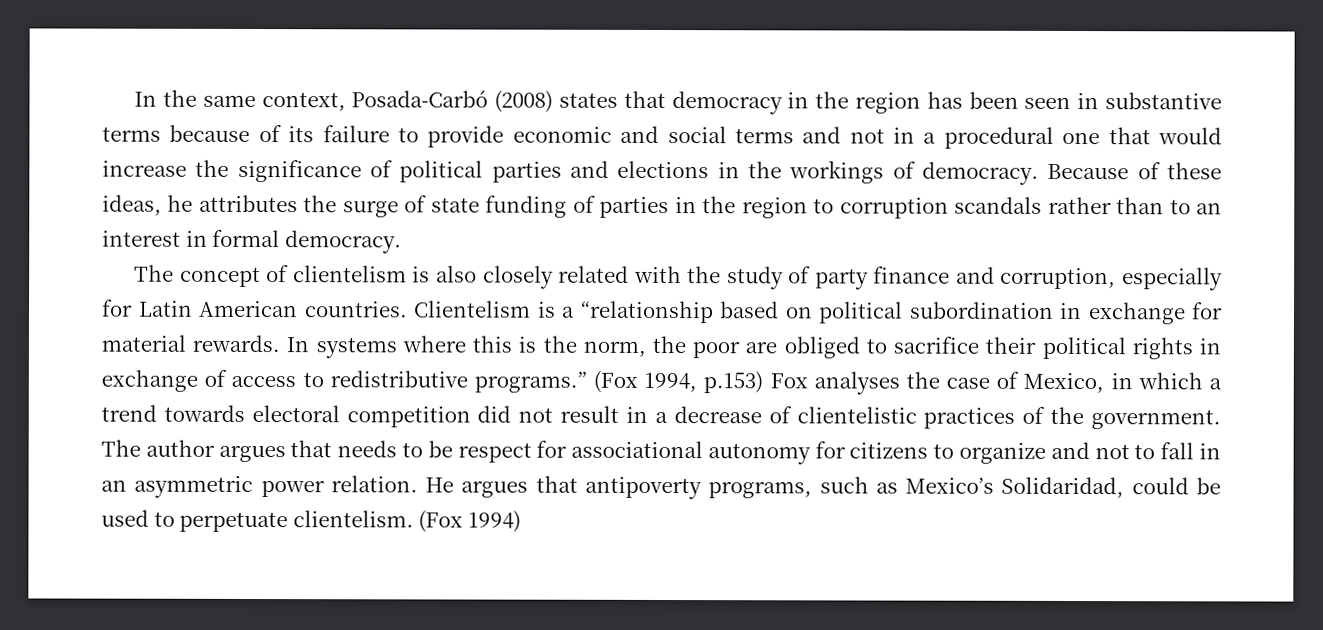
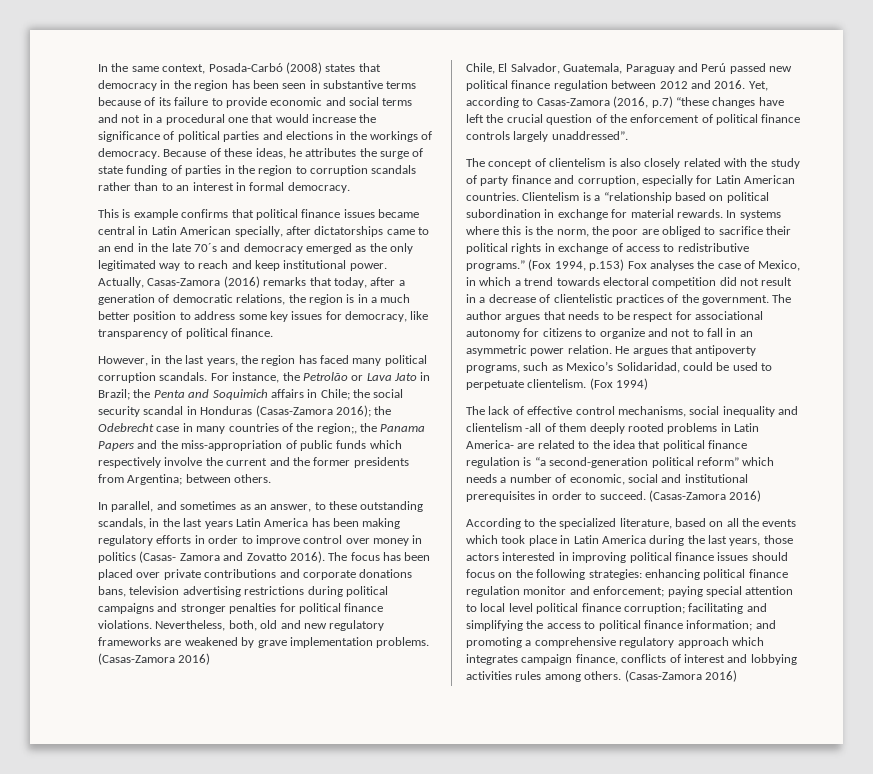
+ This is example confirms that political finance issues became central in Latin American specially, after dictatorships came to an end in the late 70´s and democracy emerged as the only legitimated way to reach and keep institutional power. Actually, Casas-Zamora (2016) remarks that today, after a generation of democratic relations, the region is in a much better position to address some key issues for democracy, like transparency of political finance.
+ However, in the last years, the region has faced many political corruption scandals. For instance, the Petrolão or Lava Jato in Brazil; the Penta and Soquimich affairs in Chile; the social security scandal in Honduras (Casas-Zamora 2016); the Odebrecht case in many countries of the region;, the Panama Papers and the miss-appropriation of public funds which respectively involve the current and the former presidents from Argentina; between others.
+ In parallel, and sometimes as an answer, to these outstanding scandals, in the last years Latin America has been making regulatory efforts in order to improve control over money in politics (Casas- Zamora and Zovatto 2016). The focus has been placed over private contributions and corporate donations bans, television advertising restrictions during political campaigns and stronger penalties for political finance violations. Nevertheless, both, old and new regulatory frameworks are weakened by grave implementation problems. (Casas-Zamora 2016)
+ Chile, El Salvador, Guatemala, Paraguay and Perú passed new political finance regulation between 2012 and 2016. Yet, according to Casas-Zamora (2016, p.7) “these changes have left the crucial question of the enforcement of political finance controls largely unaddressed”.
+ The lack of effective control mechanisms, social inequality and clientelism -all of them deeply rooted problems in Latin America- are related to the idea that political finance regulation is “a second-generation political reform” which needs a number of economic, social and institutional prerequisites in order to succeed. (Casas-Zamora 2016)
+ According to the specialized literature, based on all the events which took place in Latin America during the last years, those actors interested in improving political finance issues should focus on the following strategies: enhancing political finance regulation monitor and enforcement; paying special attention to local level political finance corruption; facilitating and simplifying the access to political finance information; and promoting a comprehensive regulatory approach which integrates campaign finance, conflicts of interest and lobbying activities rules among others. (Casas-Zamora 2016)

